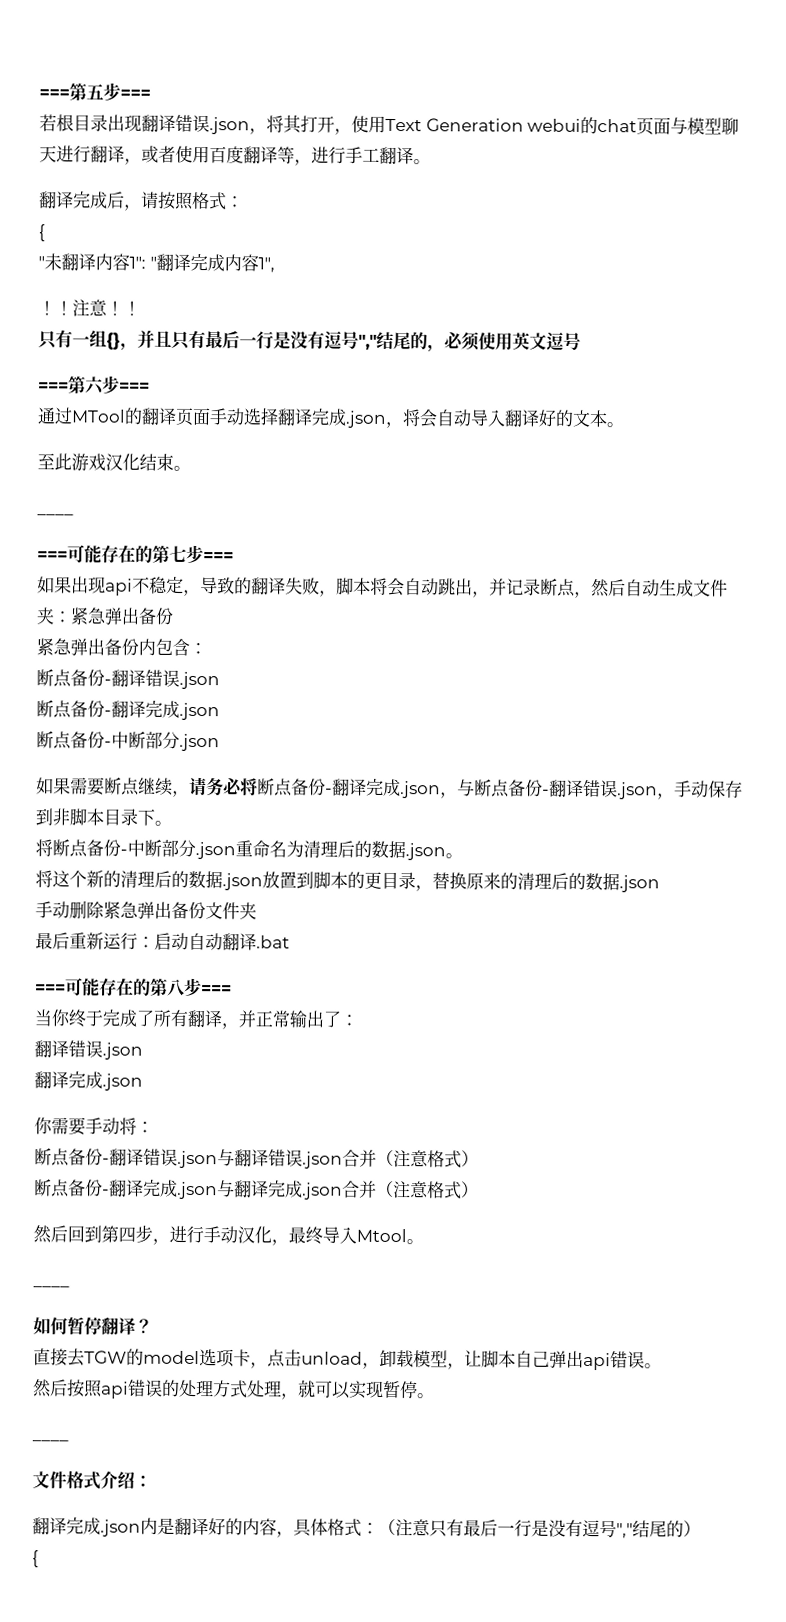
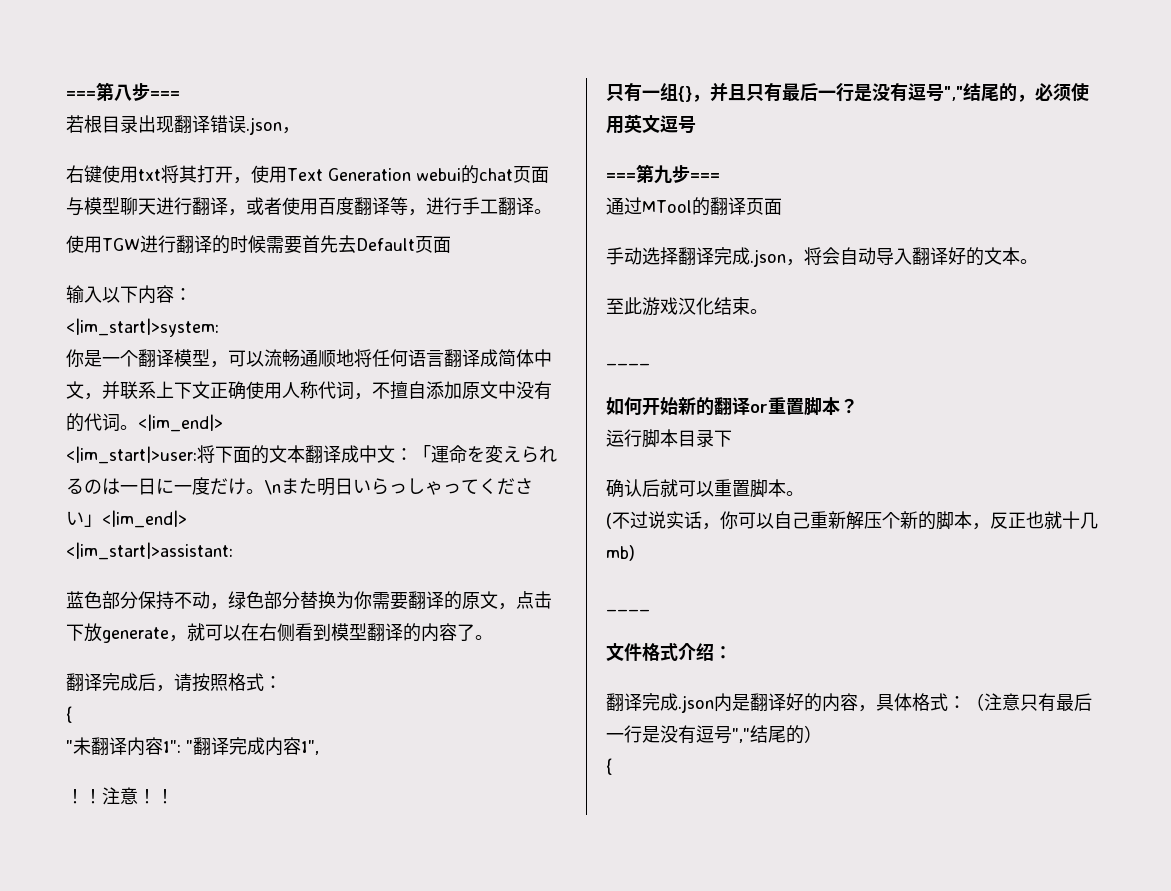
- ===第五步===
+ ===第八步===
- 若根目录出现翻译错误.json，将其打开，使用Text Generation webui的chat页面与模型聊天进行翻译，或者使用百度翻译等，进行手工翻译。
+ 若根目录出现翻译错误.json，
+ 右键使用txt将其打开，使用Text Generation webui的chat页面与模型聊天进行翻译，或者使用百度翻译等，进行手工翻译。
+ 使用TGW进行翻译的时候需要首先去Default页面
+ 输入以下内容：
+ <|im_start|>system:
+ 你是一个翻译模型，可以流畅通顺地将任何语言翻译成简体中文，并联系上下文正确使用人称代词，不擅自添加原文中没有的代词。<|im_end|>
+ <|im_start|>user:将下面的文本翻译成中文：「運命を変えられるのは一日に一度だけ。\nまた明日いらっしゃってください」<|im_end|>
+ <|im_start|>assistant:
+ 蓝色部分保持不动，绿色部分替换为你需要翻译的原文，点击下放generate，就可以在右侧看到模型翻译的内容了。
- ===第六步===
+ ===第九步===
- 通过MTool的翻译页面手动选择翻译完成.json，将会自动导入翻译好的文本。
+ 通过MTool的翻译页面
+ 手动选择翻译完成.json，将会自动导入翻译好的文本。
- ===可能存在的第七步===
- 如果出现api不稳定，导致的翻译失败，脚本将会自动跳出，并记录断点，然后自动生成文件夹：紧急弹出备份
- 紧急弹出备份内包含：
- 断点备份-翻译错误.json
- 断点备份-翻译完成.json
- 断点备份-中断部分.json
- 如果需要断点继续，请务必将断点备份-翻译完成.json，与断点备份-翻译错误.json，手动保存到非脚本目录下。
- 将断点备份-中断部分.json重命名为清理后的数据.json。
- 将这个新的清理后的数据.json放置到脚本的更目录，替换原来的清理后的数据.json
- 手动删除紧急弹出备份文件夹
- 最后重新运行：启动自动翻译.bat
- ===可能存在的第八步===
- 当你终于完成了所有翻译，并正常输出了：
- 翻译错误.json
- 翻译完成.json
- 你需要手动将：
- 断点备份-翻译错误.json与翻译错误.json合并（注意格式）
- 断点备份-翻译完成.json与翻译完成.json合并（注意格式）
- 然后回到第四步，进行手动汉化，最终导入Mtool。
- ____
- 如何暂停翻译？
- 直接去TGW的model选项卡，点击unload，卸载模型，让脚本自己弹出api错误。
- 然后按照api错误的处理方式处理，就可以实现暂停。
+ 如何开始新的翻译or重置脚本？
+ 运行脚本目录下
+ 确认后就可以重置脚本。
+ (不过说实话，你可以自己重新解压个新的脚本，反正也就十几mb)

